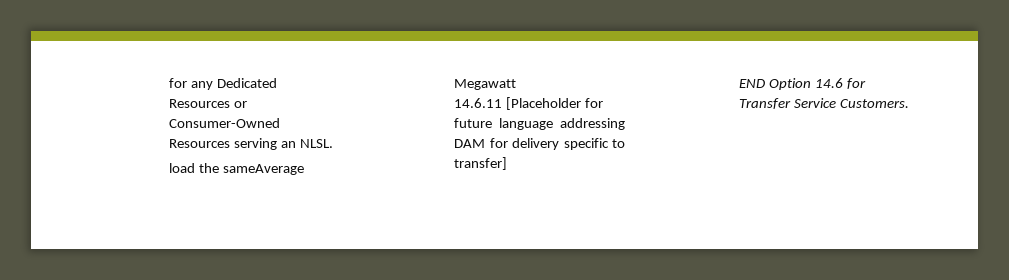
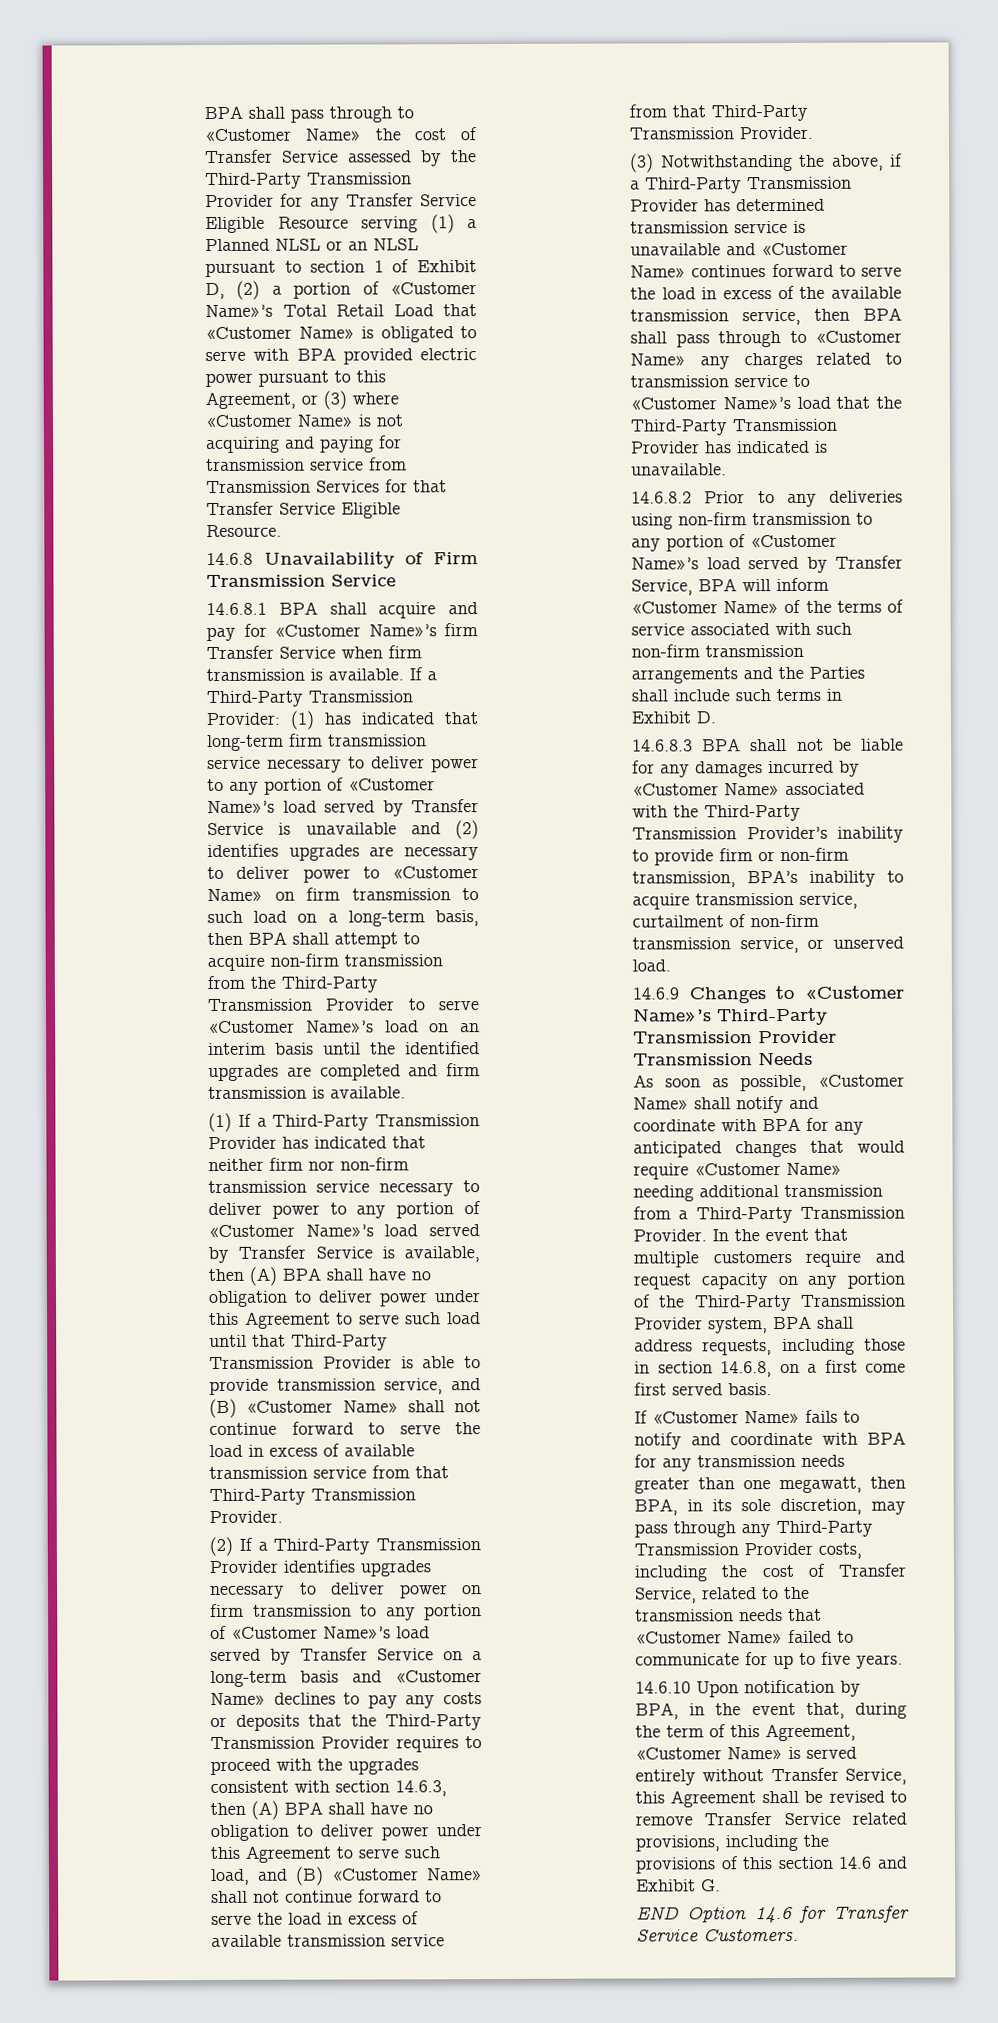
- for any Dedicated Resources or Consumer-Owned Resources serving an NLSL.
- load the sameAverage Megawatt
- 14.6.11 [Placeholder for future language addressing DAM for delivery specific to transfer]
+ BPA shall pass through to «Customer Name» the cost of Transfer Service assessed by the Third-Party Transmission Provider for any Transfer Service Eligible Resource serving (1) a Planned NLSL or an NLSL pursuant to section 1 of Exhibit D, (2) a portion of «Customer Name»’s Total Retail Load that «Customer Name» is obligated to serve with BPA provided electric power pursuant to this Agreement, or (3) where «Customer Name» is not acquiring and paying for transmission service from Transmission Services for that Transfer Service Eligible Resource.
+ 14.6.8 Unavailability of Firm Transmission Service
+ 14.6.8.1 BPA shall acquire and pay for «Customer Name»’s firm Transfer Service when firm transmission is available. If a Third-Party Transmission Provider: (1) has indicated that long-term firm transmission service necessary to deliver power to any portion of «Customer Name»’s load served by Transfer Service is unavailable and (2) identifies upgrades are necessary to deliver power to «Customer Name» on firm transmission to such load on a long-term basis, then BPA shall attempt to acquire non-firm transmission from the Third-Party Transmission Provider to serve «Customer Name»’s load on an interim basis until the identified upgrades are completed and firm transmission is available.
+ (1) If a Third-Party Transmission Provider has indicated that neither firm nor non-firm transmission service necessary to deliver power to any portion of «Customer Name»’s load served by Transfer Service is available, then (A) BPA shall have no obligation to deliver power under this Agreement to serve such load until that Third-Party Transmission Provider is able to provide transmission service, and (B) «Customer Name» shall not continue forward to serve the load in excess of available transmission service from that Third-Party Transmission Provider.
+ (2) If a Third-Party Transmission Provider identifies upgrades necessary to deliver power on firm transmission to any portion of «Customer Name»’s load served by Transfer Service on a long-term basis and «Customer Name» declines to pay any costs or deposits that the Third-Party Transmission Provider requires to proceed with the upgrades consistent with section 14.6.3, then (A) BPA shall have no obligation to deliver power under this Agreement to serve such load, and (B) «Customer Name» shall not continue forward to serve the load in excess of available transmission service from that Third-Party Transmission Provider.
+ (3) Notwithstanding the above, if a Third-Party Transmission Provider has determined transmission service is unavailable and «Customer Name» continues forward to serve the load in excess of the available transmission service, then BPA shall pass through to «Customer Name» any charges related to transmission service to «Customer Name»’s load that the Third-Party Transmission Provider has indicated is unavailable.
+ 14.6.8.2 Prior to any deliveries using non-firm transmission to any portion of «Customer Name»’s load served by Transfer Service, BPA will inform «Customer Name» of the terms of service associated with such non-firm transmission arrangements and the Parties shall include such terms in Exhibit D.
+ 14.6.8.3 BPA shall not be liable for any damages incurred by «Customer Name» associated with the Third-Party Transmission Provider’s inability to provide firm or non-firm transmission, BPA’s inability to acquire transmission service, curtailment of non-firm transmission service, or unserved load.
+ 14.6.9 Changes to «Customer Name»’s Third-Party Transmission Provider Transmission Needs
+ As soon as possible, «Customer Name» shall notify and coordinate with BPA for any anticipated changes that would require «Customer Name» needing additional transmission from a Third-Party Transmission Provider. In the event that multiple customers require and request capacity on any portion of the Third-Party Transmission Provider system, BPA shall address requests, including those in section 14.6.8, on a first come first served basis.
+ If «Customer Name» fails to notify and coordinate with BPA for any transmission needs greater than one megawatt, then BPA, in its sole discretion, may pass through any Third-Party Transmission Provider costs, including the cost of Transfer Service, related to the transmission needs that «Customer Name» failed to communicate for up to five years.
+ 14.6.10 Upon notification by BPA, in the event that, during the term of this Agreement, «Customer Name» is served entirely without Transfer Service, this Agreement shall be revised to remove Transfer Service related provisions, including the provisions of this section 14.6 and Exhibit G.

